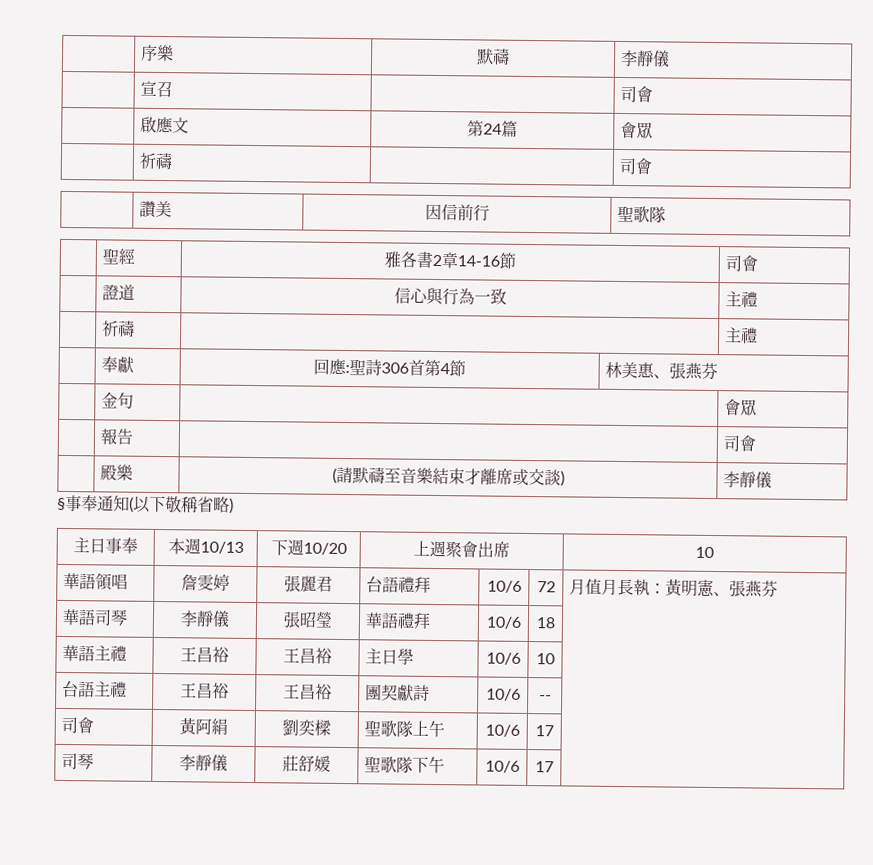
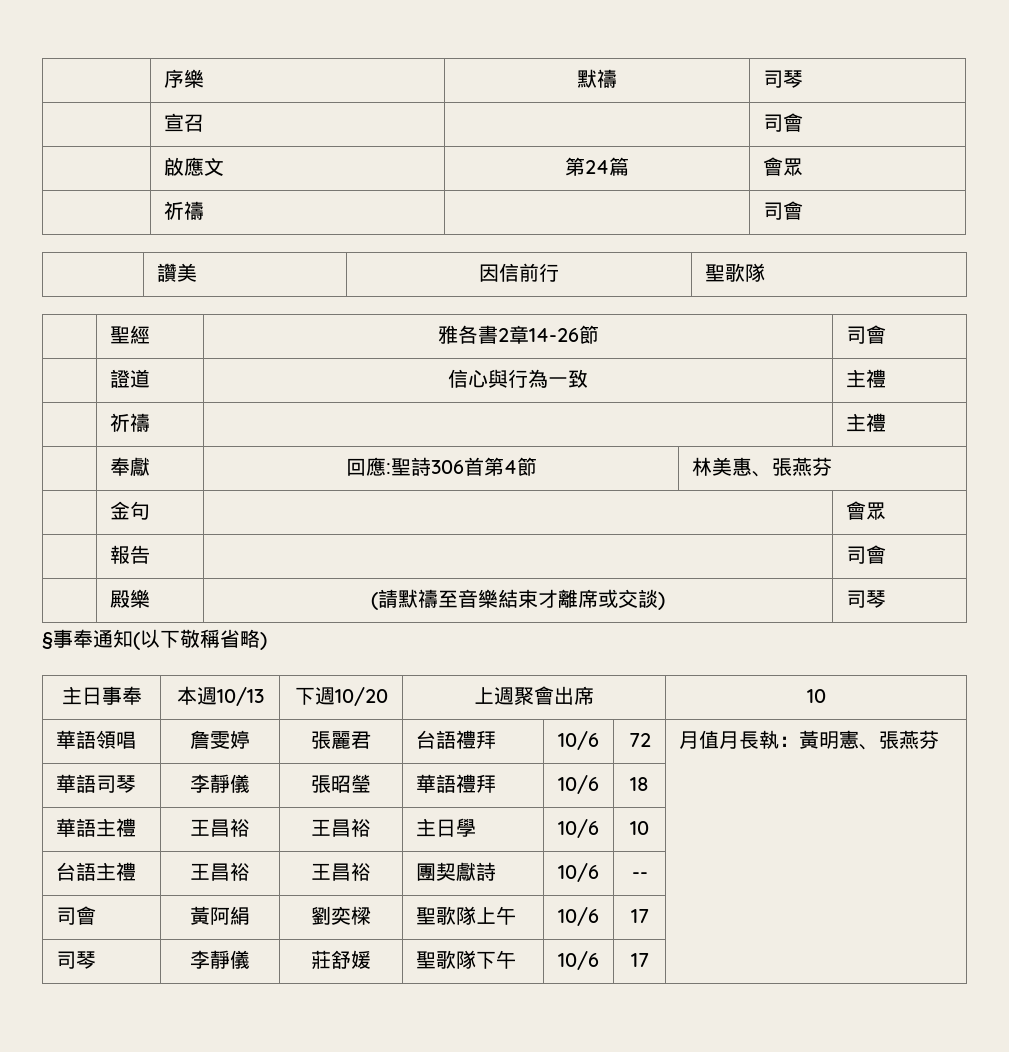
- | 序樂 | 默禱 | 李靜儀
+ | 序樂 | 默禱 | 司琴
- | 聖經 | 雅各書2章14-16節 | 司會
+ | 聖經 | 雅各書2章14-26節 | 司會
- | 殿樂 | (請默禱至音樂結束才離席或交談) | 李靜儀
+ | 殿樂 | (請默禱至音樂結束才離席或交談) | 司琴

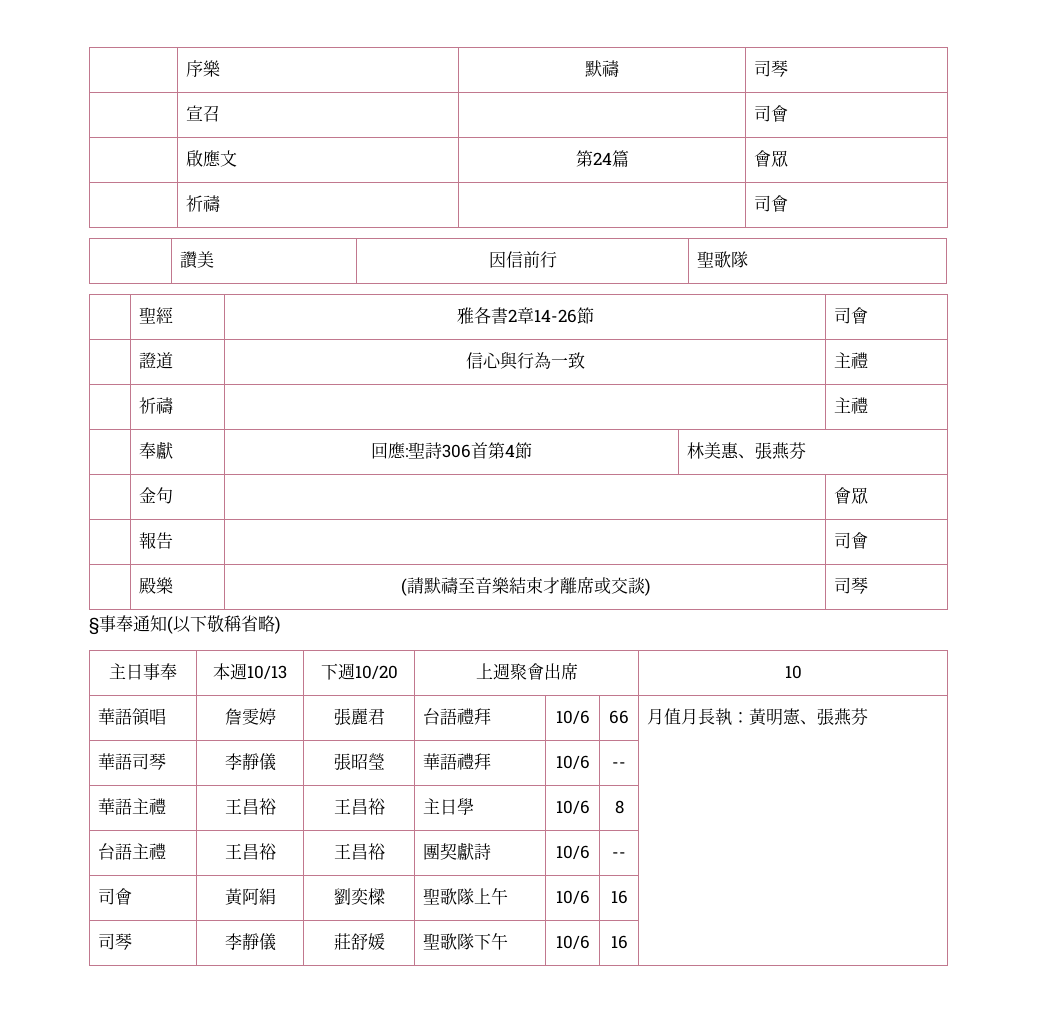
- 華語領唱 | 詹雯婷 | 張麗君 | 台語禮拜 | 10/6 | 72 | 月值月長執：黃明憲、張燕芬
+ 華語領唱 | 詹雯婷 | 張麗君 | 台語禮拜 | 10/6 | 66 | 月值月長執：黃明憲、張燕芬
- 華語司琴 | 李靜儀 | 張昭瑩 | 華語禮拜 | 10/6 | 18 |
+ 華語司琴 | 李靜儀 | 張昭瑩 | 華語禮拜 | 10/6 | -- |
- 華語主禮 | 王昌裕 | 王昌裕 | 主日學 | 10/6 | 10 |
+ 華語主禮 | 王昌裕 | 王昌裕 | 主日學 | 10/6 | 8 |
- 司會 | 黃阿絹 | 劉奕樑 | 聖歌隊上午 | 10/6 | 17 |
+ 司會 | 黃阿絹 | 劉奕樑 | 聖歌隊上午 | 10/6 | 16 |
- 司琴 | 李靜儀 | 莊舒媛 | 聖歌隊下午 | 10/6 | 17 |
+ 司琴 | 李靜儀 | 莊舒媛 | 聖歌隊下午 | 10/6 | 16 |

